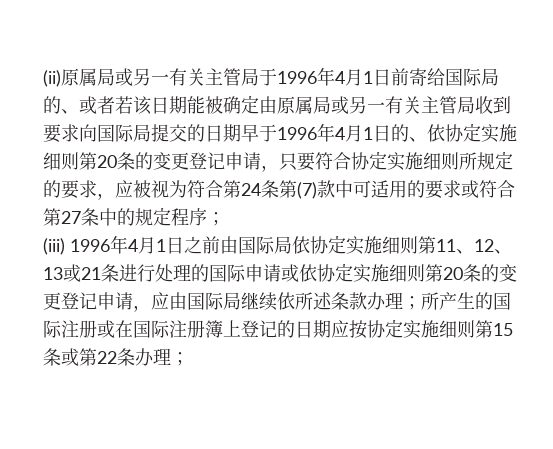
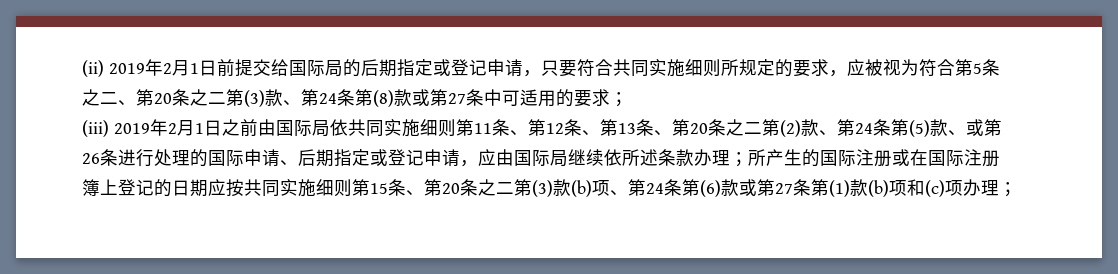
- (ii)原属局或另一有关主管局于1996年4月1日前寄给国际局的、或者若该日期能被确定由原属局或另一有关主管局收到要求向国际局提交的日期早于1996年4月1日的、依协定实施细则第20条的变更登记申请，只要符合协定实施细则所规定的要求，应被视为符合第24条第(7)款中可适用的要求或符合第27条中的规定程序；
+ (ii) 2019年2月1日前提交给国际局的后期指定或登记申请，只要符合共同实施细则所规定的要求，应被视为符合第5条之二、第20条之二第(3)款、第24条第(8)款或第27条中可适用的要求；
- (iii) 1996年4月1日之前由国际局依协定实施细则第11、12、13或21条进行处理的国际申请或依协定实施细则第20条的变更登记申请，应由国际局继续依所述条款办理；所产生的国际注册或在国际注册簿上登记的日期应按协定实施细则第15条或第22条办理；
+ (iii) 2019年2月1日之前由国际局依共同实施细则第11条、第12条、第13条、第20条之二第(2)款、第24条第(5)款、或第26条进行处理的国际申请、后期指定或登记申请，应由国际局继续依所述条款办理；所产生的国际注册或在国际注册簿上登记的日期应按共同实施细则第15条、第20条之二第(3)款(b)项、第24条第(6)款或第27条第(1)款(b)项和(c)项办理；

